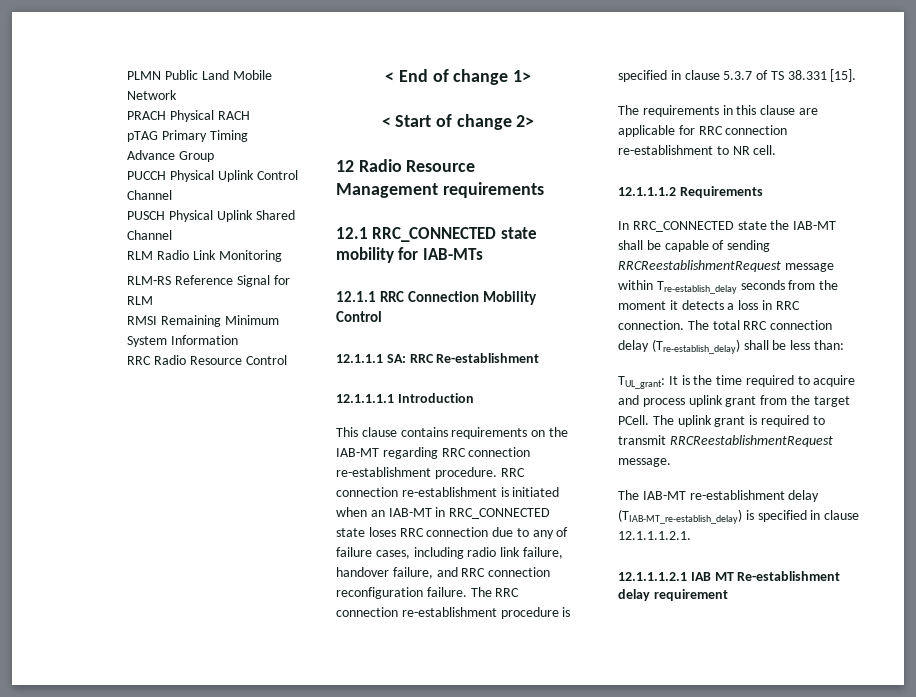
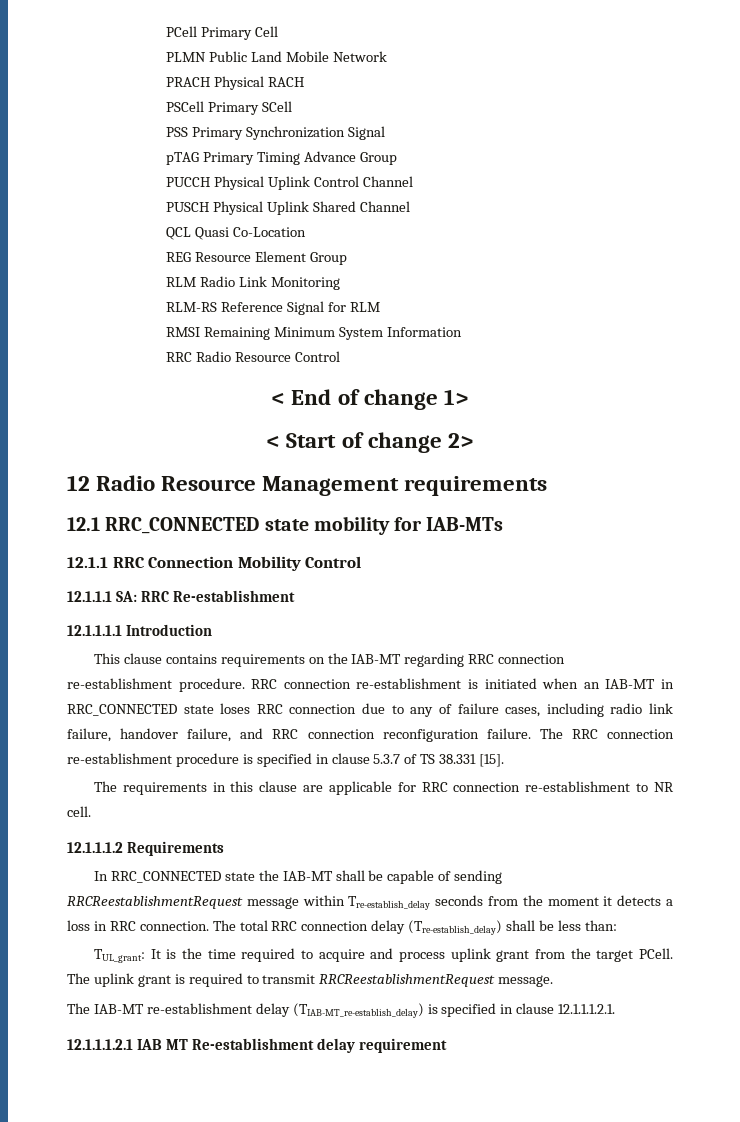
+ PCell Primary Cell
+ PSCell Primary SCell
+ PSS Primary Synchronization Signal
+ QCL Quasi Co-Location
+ REG Resource Element Group

